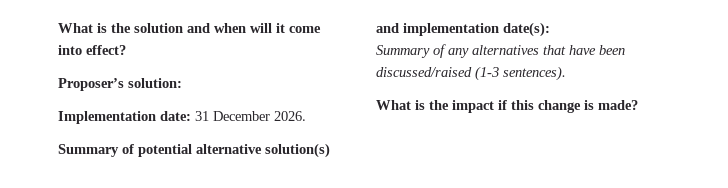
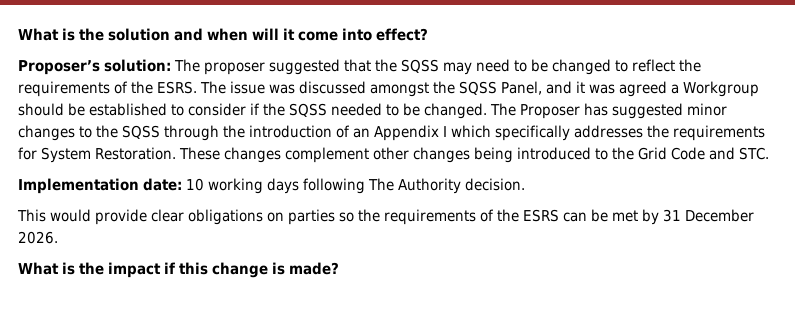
- Proposer’s solution:
- Implementation date: 31 December 2026.
- Summary of potential alternative solution(s) and implementation date(s):
- Summary of any alternatives that have been discussed/raised (1-3 sentences).
+ Proposer’s solution: The proposer suggested that the SQSS may need to be changed to reflect the requirements of the ESRS. The issue was discussed amongst the SQSS Panel, and it was agreed a Workgroup should be established to consider if the SQSS needed to be changed. The Proposer has suggested minor changes to the SQSS through the introduction of an Appendix I which specifically addresses the requirements for System Restoration. These changes complement other changes being introduced to the Grid Code and STC.
+ Implementation date: 10 working days following The Authority decision.
+ This would provide clear obligations on parties so the requirements of the ESRS can be met by 31 December 2026.

